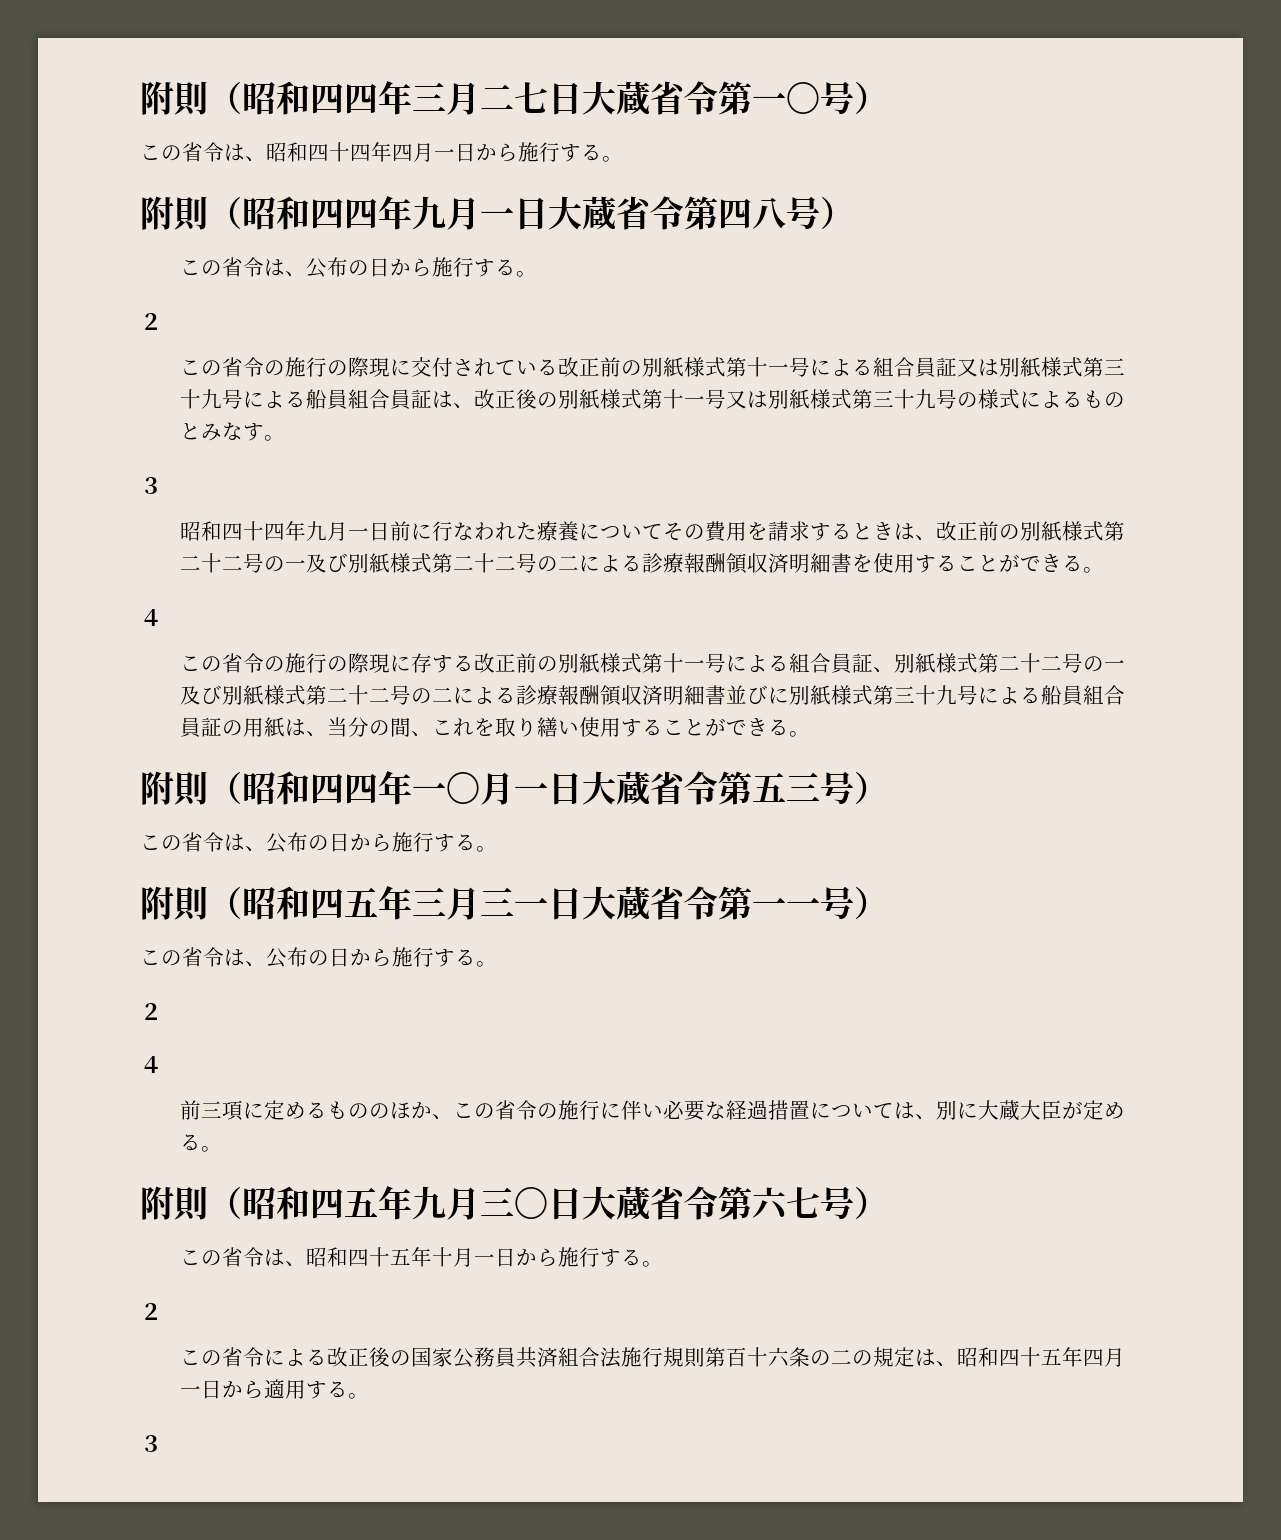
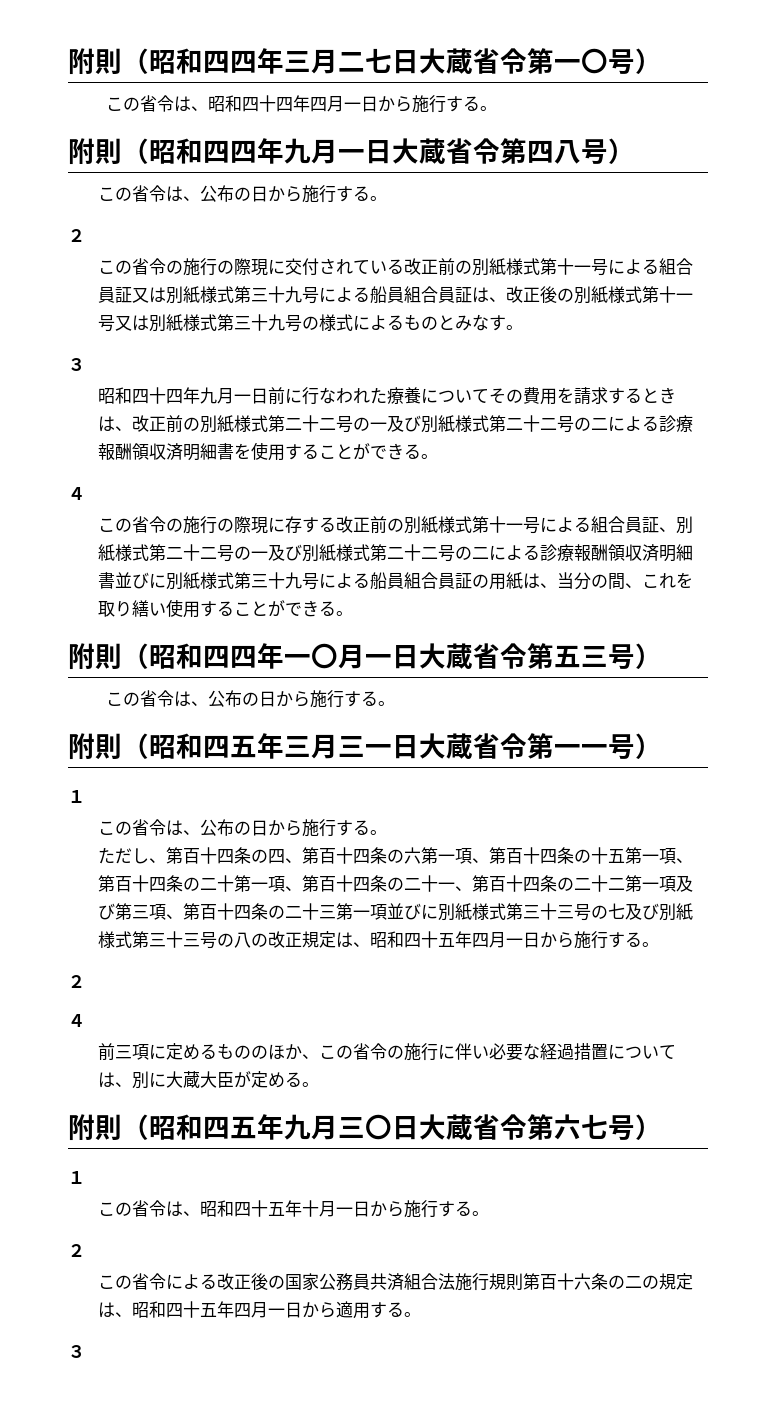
  附則（昭和四五年三月三一日大蔵省令第一一号）
+ １
  この省令は、公布の日から施行する。
+ ただし、第百十四条の四、第百十四条の六第一項、第百十四条の十五第一項、第百十四条の二十第一項、第百十四条の二十一、第百十四条の二十二第一項及び第三項、第百十四条の二十三第一項並びに別紙様式第三十三号の七及び別紙様式第三十三号の八の改正規定は、昭和四十五年四月一日から施行する。
  附則（昭和四五年九月三〇日大蔵省令第六七号）
+ １

